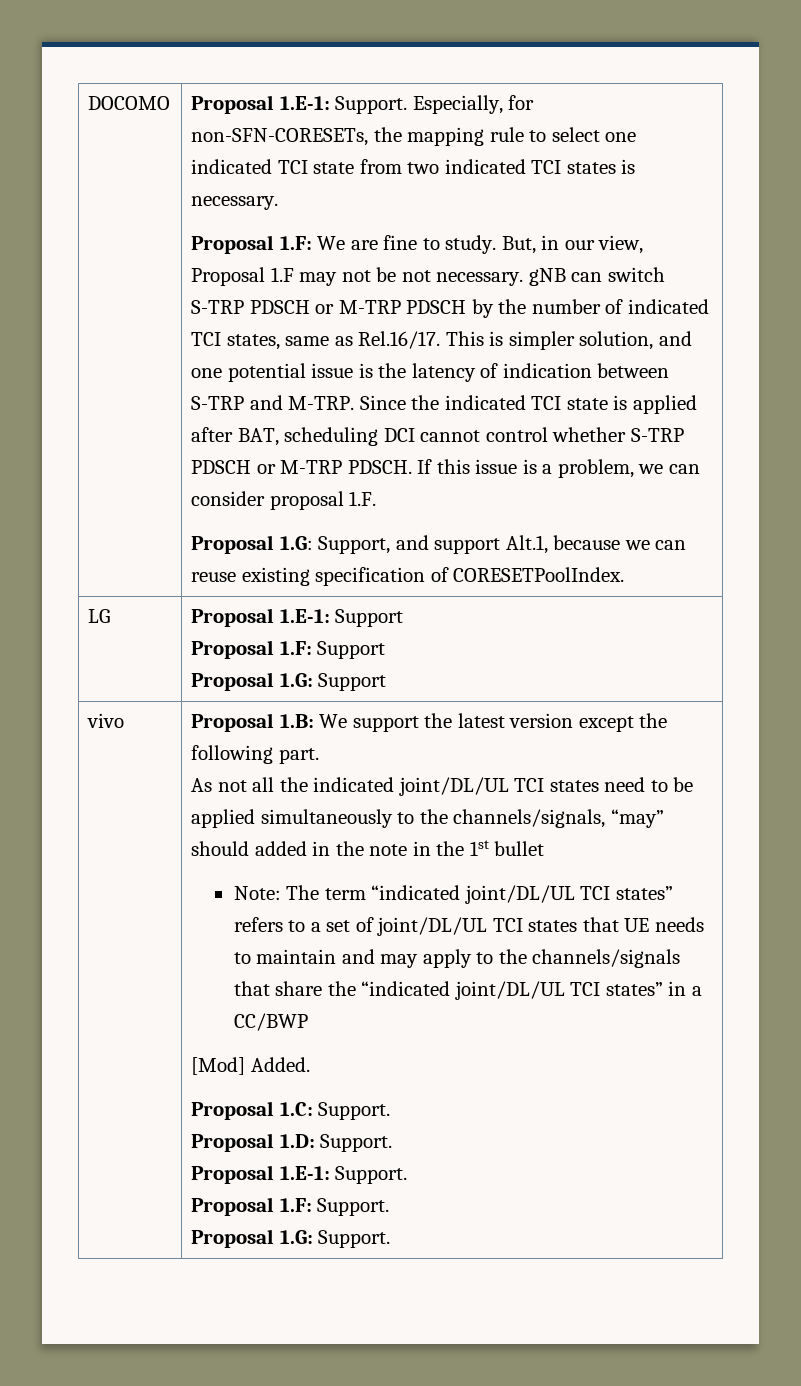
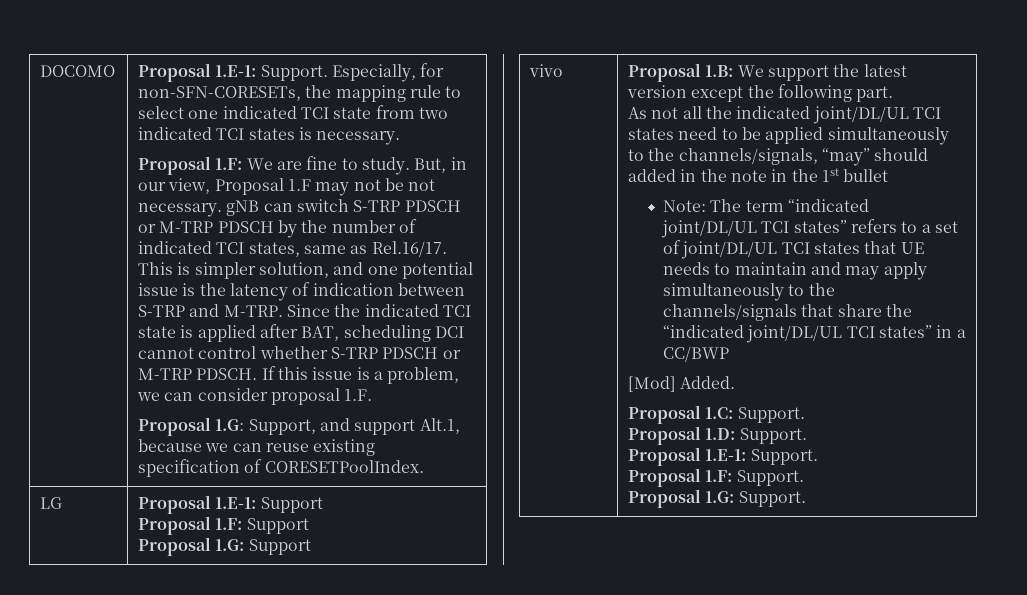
- Note: The term “indicated joint/DL/UL TCI states” refers to a set of joint/DL/UL TCI states that UE needs to maintain and may apply to the channels/signals that share the “indicated joint/DL/UL TCI states” in a CC/BWP
+ Note: The term “indicated joint/DL/UL TCI states” refers to a set of joint/DL/UL TCI states that UE needs to maintain and may apply simultaneously to the channels/signals that share the “indicated joint/DL/UL TCI states” in a CC/BWP

